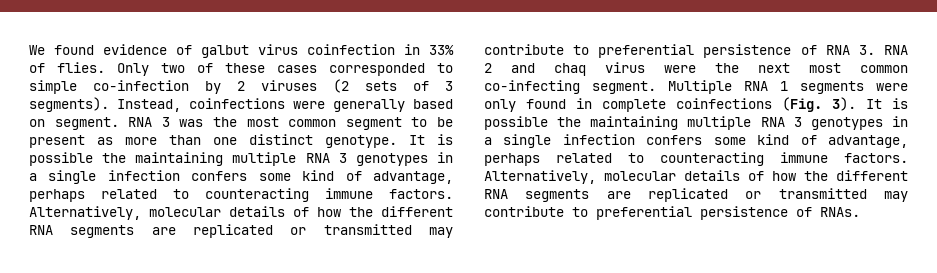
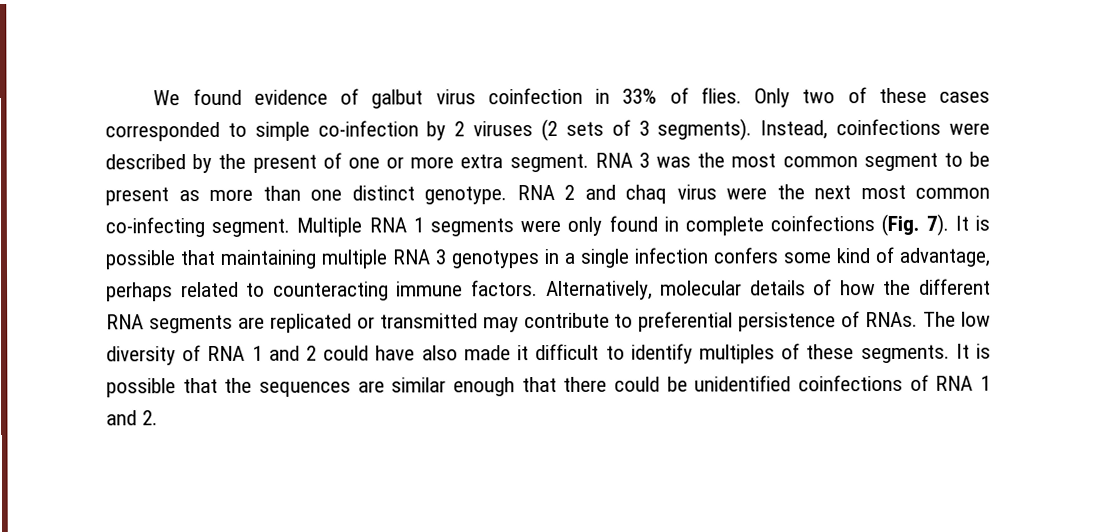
- Instead, coinfections were generally based on segment.
+ Instead, coinfections were described by the present of one or more extra segment.
- It is possible the maintaining multiple RNA 3 genotypes in a single infection confers some kind of advantage, perhaps related to counteracting immune factors. Alternatively, molecular details of how the different RNA segments are replicated or transmitted may contribute to preferential persistence of RNA 3. RNA 2 and chaq virus were the next most common co-infecting segment.
+ RNA 2 and chaq virus were the next most common co-infecting segment.
- Multiple RNA 1 segments were only found in complete coinfections (Fig. 3). It is possible the maintaining multiple RNA 3 genotypes in a single infection confers some kind of advantage, perhaps related to counteracting immune factors.
+ Multiple RNA 1 segments were only found in complete coinfections (Fig. 7). It is possible that maintaining multiple RNA 3 genotypes in a single infection confers some kind of advantage, perhaps related to counteracting immune factors.
+ The low diversity of RNA 1 and 2 could have also made it difficult to identify multiples of these segments. It is possible that the sequences are similar enough that there could be unidentified coinfections of RNA 1 and 2.

